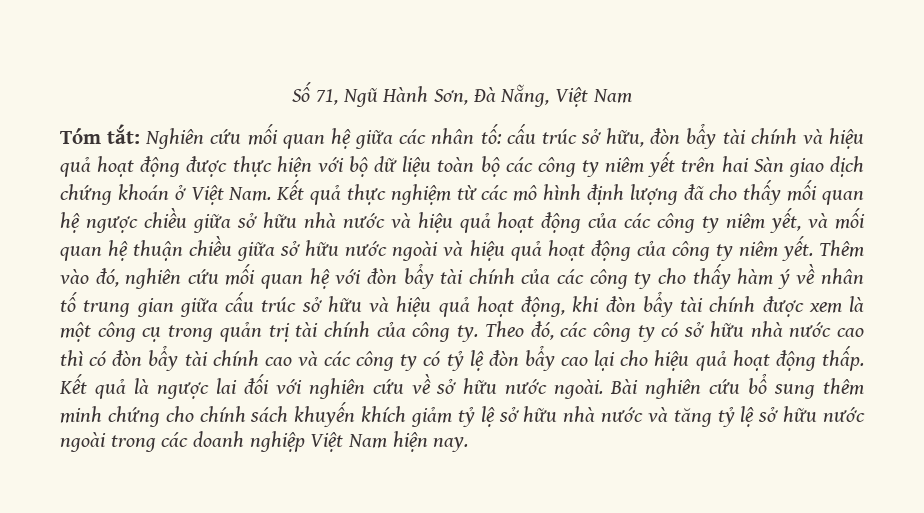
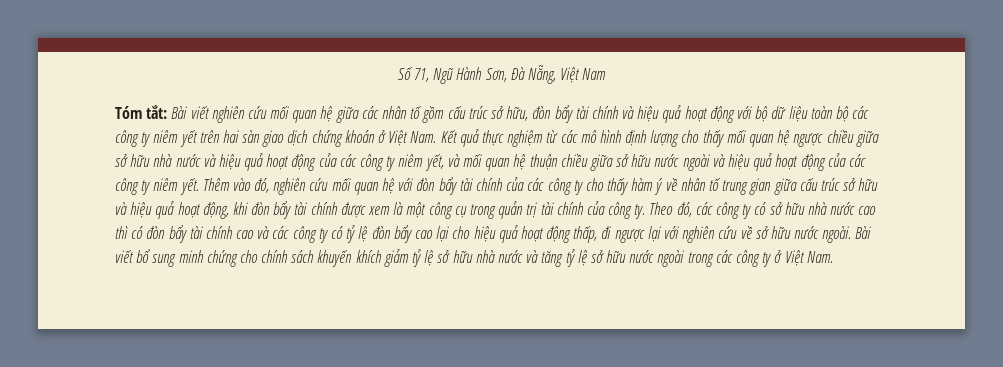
- Nghiên cứu mối quan hệ giữa các nhân tố: cấu trúc sở hữu, đòn bẩy tài chính và hiệu quả hoạt động được thực hiện với bộ dữ liệu toàn bộ các công ty niêm yết trên hai Sàn giao dịch chứng khoán ở Việt Nam. Kết quả thực nghiệm từ các mô hình định lượng đã cho thấy mối quan hệ ngược chiều giữa sở hữu nhà nước và hiệu quả hoạt động của các công ty niêm yết, và mối quan hệ thuận chiều giữa sở hữu nước ngoài và hiệu quả hoạt động của công ty niêm yết.
+ Bài viết nghiên cứu mối quan hệ giữa các nhân tố gồm cấu trúc sở hữu, đòn bẩy tài chính và hiệu quả hoạt động với bộ dữ liệu toàn bộ các công ty niêm yết trên hai sàn giao dịch chứng khoán ở Việt Nam. Kết quả thực nghiệm từ các mô hình định lượng cho thấy mối quan hệ ngược chiều giữa sở hữu nhà nước và hiệu quả hoạt động của các công ty niêm yết, và mối quan hệ thuận chiều giữa sở hữu nước ngoài và hiệu quả hoạt động của các công ty niêm yết.
- Theo đó, các công ty có sở hữu nhà nước cao thì có đòn bẩy tài chính cao và các công ty có tỷ lệ đòn bẩy cao lại cho hiệu quả hoạt động thấp. Kết quả là ngược lai đối với nghiên cứu về sở hữu nước ngoài.
+ Theo đó, các công ty có sở hữu nhà nước cao thì có đòn bẩy tài chính cao và các công ty có tỷ lệ đòn bẩy cao lại cho hiệu quả hoạt động thấp, đi ngược lại với nghiên cứu về sở hữu nước ngoài.
- Bài nghiên cứu bổ sung thêm minh chứng cho chính sách khuyến khích giảm tỷ lệ sở hữu nhà nước và tăng tỷ lệ sở hữu nước ngoài trong các doanh nghiệp Việt Nam hiện nay.
+ Bài viết bổ sung minh chứng cho chính sách khuyến khích giảm tỷ lệ sở hữu nhà nước và tăng tỷ lệ sở hữu nước ngoài trong các công ty ở Việt Nam.

